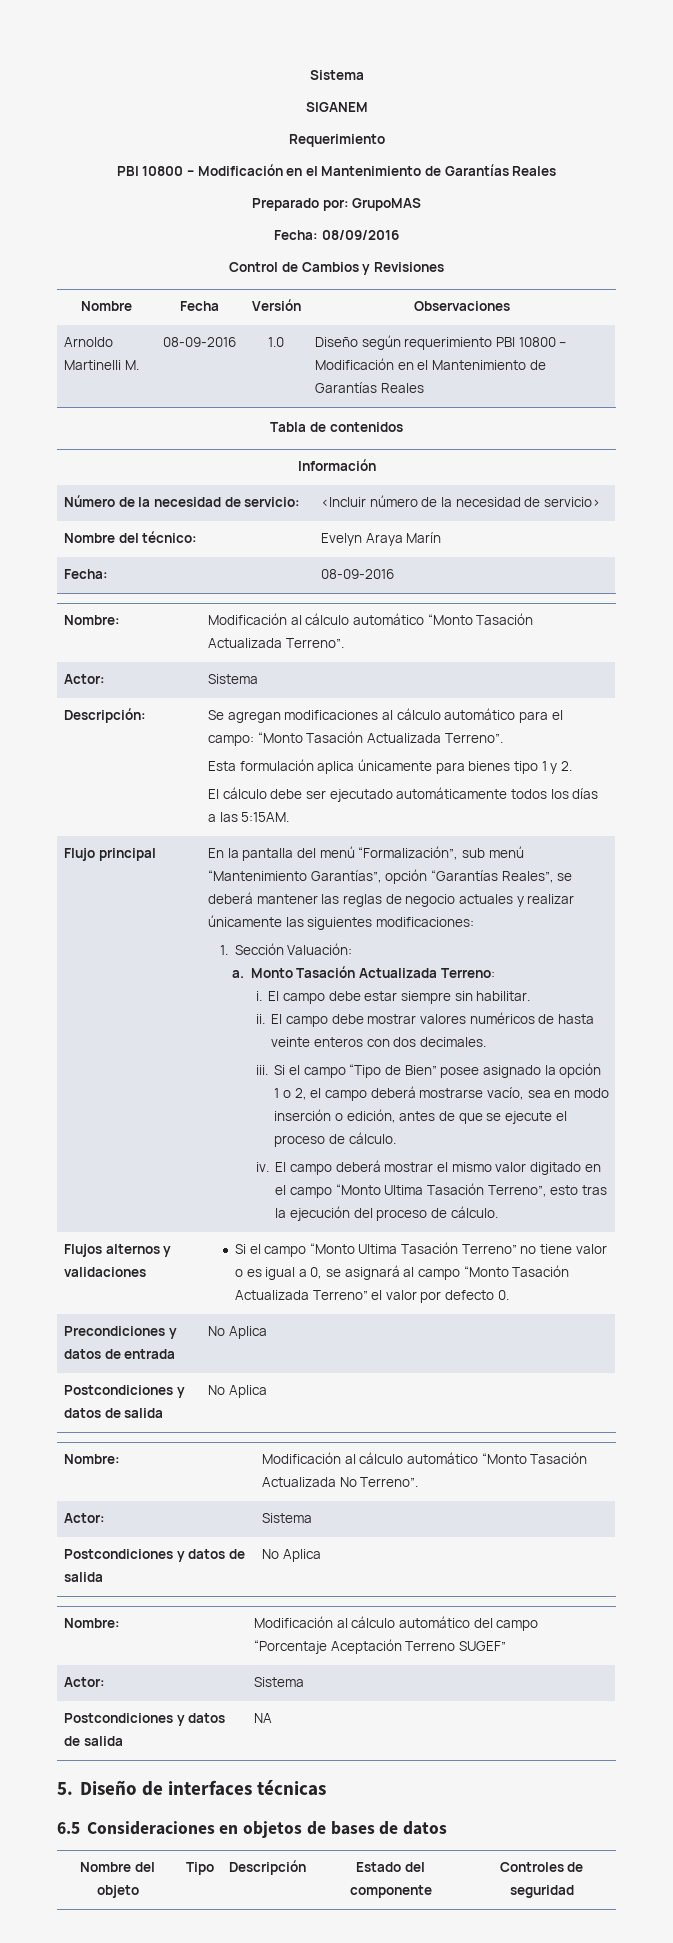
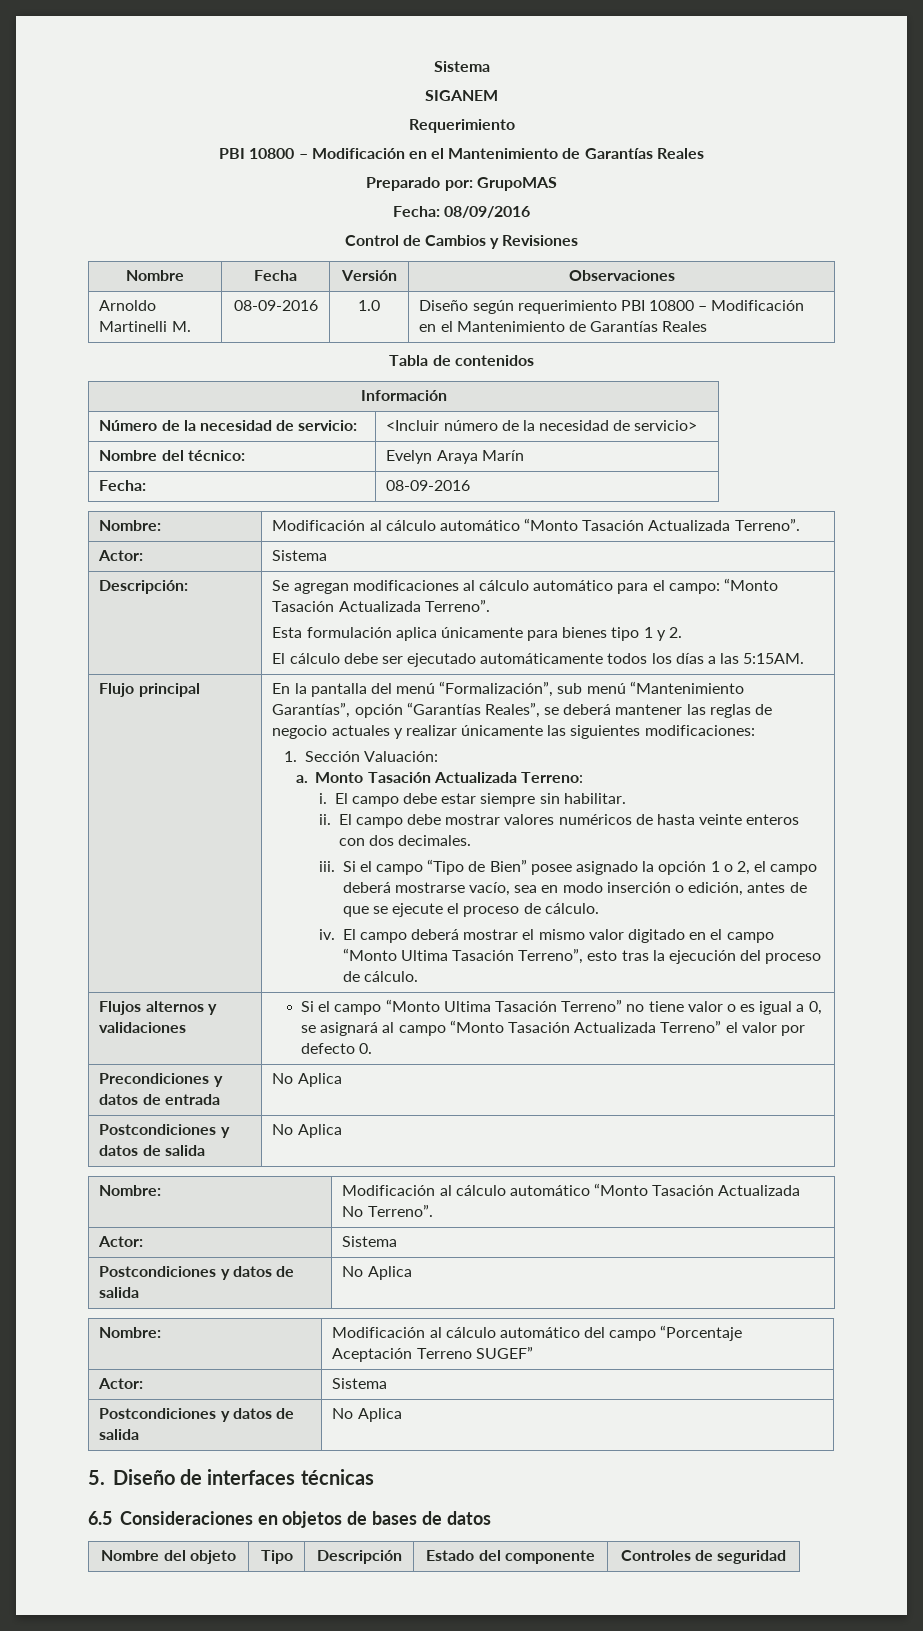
  Nombre: | Modificación al cálculo automático del campo “Porcentaje Aceptación Terreno SUGEF”
  Actor: | Sistema
- Postcondiciones y datos de salida | NA
+ Postcondiciones y datos de salida | No Aplica

